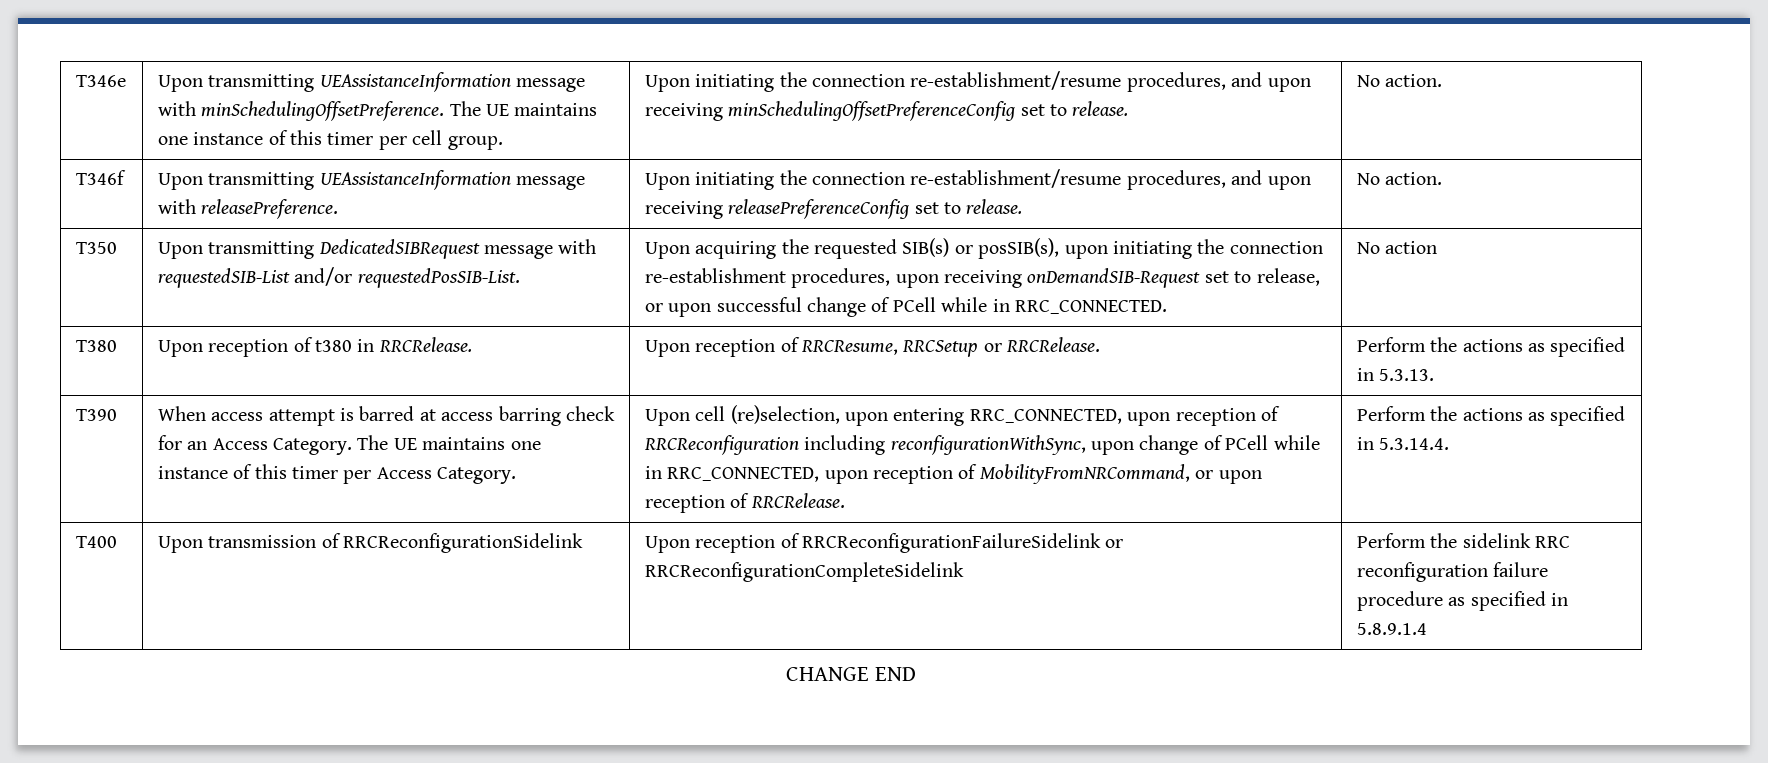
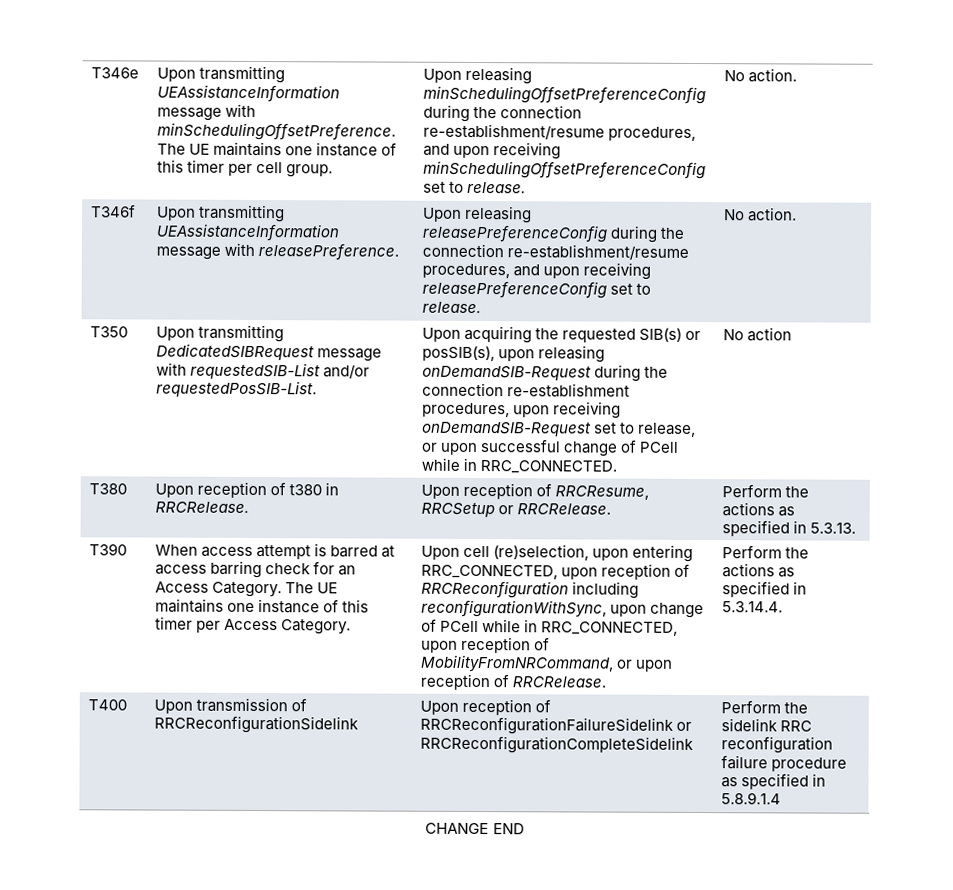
- T346e | Upon transmitting UEAssistanceInformation message with minSchedulingOffsetPreference. The UE maintains one instance of this timer per cell group. | Upon initiating the connection re-establishment/resume procedures, and upon receiving minSchedulingOffsetPreferenceConfig set to release. | No action.
+ T346e | Upon transmitting UEAssistanceInformation message with minSchedulingOffsetPreference. The UE maintains one instance of this timer per cell group. | Upon releasing minSchedulingOffsetPreferenceConfig during the connection re-establishment/resume procedures, and upon receiving minSchedulingOffsetPreferenceConfig set to release. | No action.
- T346f | Upon transmitting UEAssistanceInformation message with releasePreference. | Upon initiating the connection re-establishment/resume procedures, and upon receiving releasePreferenceConfig set to release. | No action.
+ T346f | Upon transmitting UEAssistanceInformation message with releasePreference. | Upon releasing releasePreferenceConfig during the connection re-establishment/resume procedures, and upon receiving releasePreferenceConfig set to release. | No action.
- Upon acquiring the requested SIB(s) or posSIB(s), upon initiating the connection re-establishment procedures, upon receiving onDemandSIB-Request set to release, or upon successful change of PCell while in RRC_CONNECTED.
+ Upon acquiring the requested SIB(s) or posSIB(s), upon releasing onDemandSIB-Request during the connection re-establishment procedures, upon receiving onDemandSIB-Request set to release, or upon successful change of PCell while in RRC_CONNECTED.

